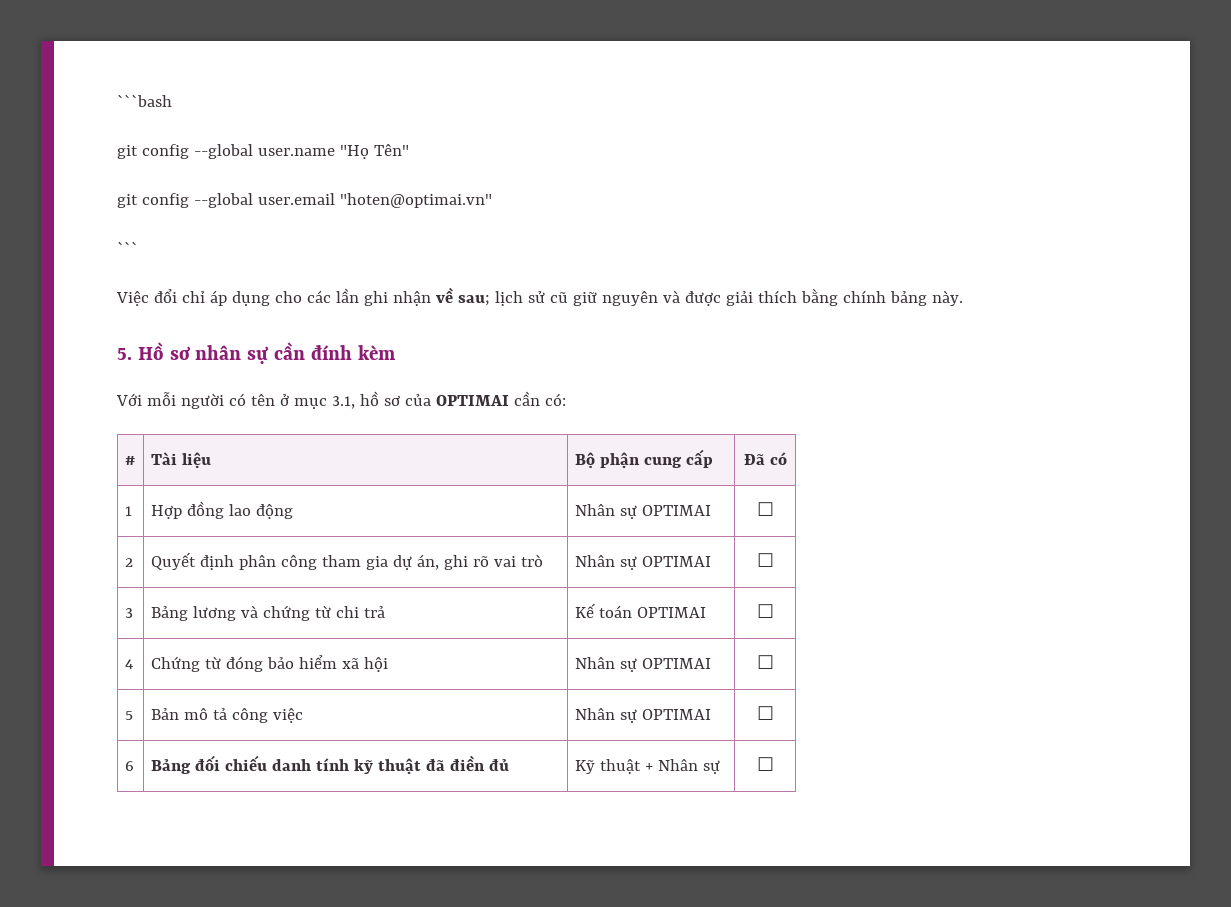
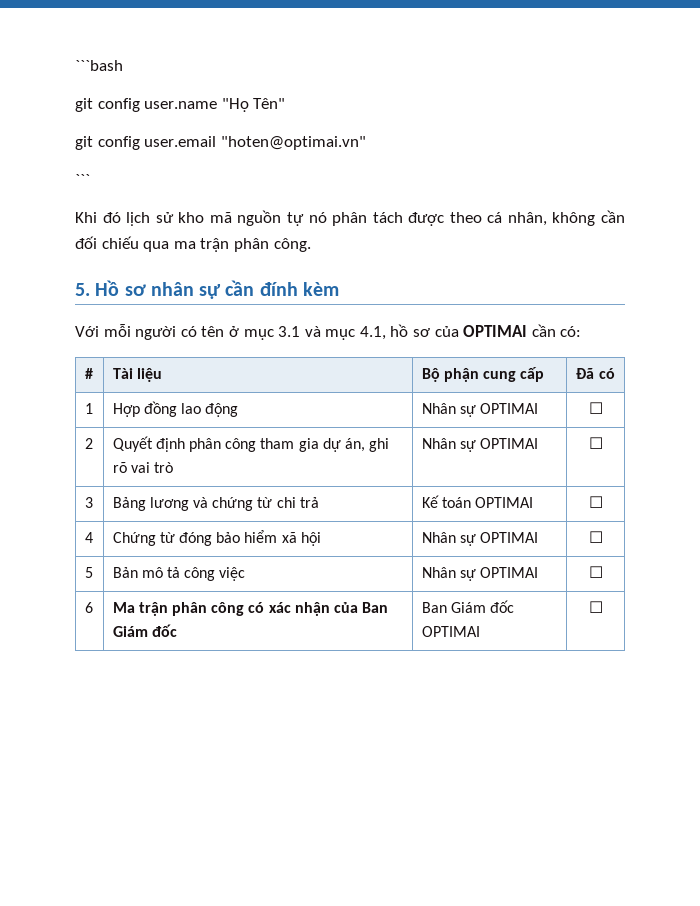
- git config --global user.name "Họ Tên"
+ git config user.name "Họ Tên"
- git config --global user.email "hoten@optimai.vn"
+ git config user.email "hoten@optimai.vn"
- Việc đổi chỉ áp dụng cho các lần ghi nhận về sau; lịch sử cũ giữ nguyên và được giải thích bằng chính bảng này.
+ Khi đó lịch sử kho mã nguồn tự nó phân tách được theo cá nhân, không cần đối chiếu qua ma trận phân công.
- Với mỗi người có tên ở mục 3.1, hồ sơ của OPTIMAI cần có:
+ Với mỗi người có tên ở mục 3.1 và mục 4.1, hồ sơ của OPTIMAI cần có:
- 6 | Bảng đối chiếu danh tính kỹ thuật đã điền đủ | Kỹ thuật + Nhân sự | ☐
+ 6 | Ma trận phân công có xác nhận của Ban Giám đốc | Ban Giám đốc OPTIMAI | ☐

